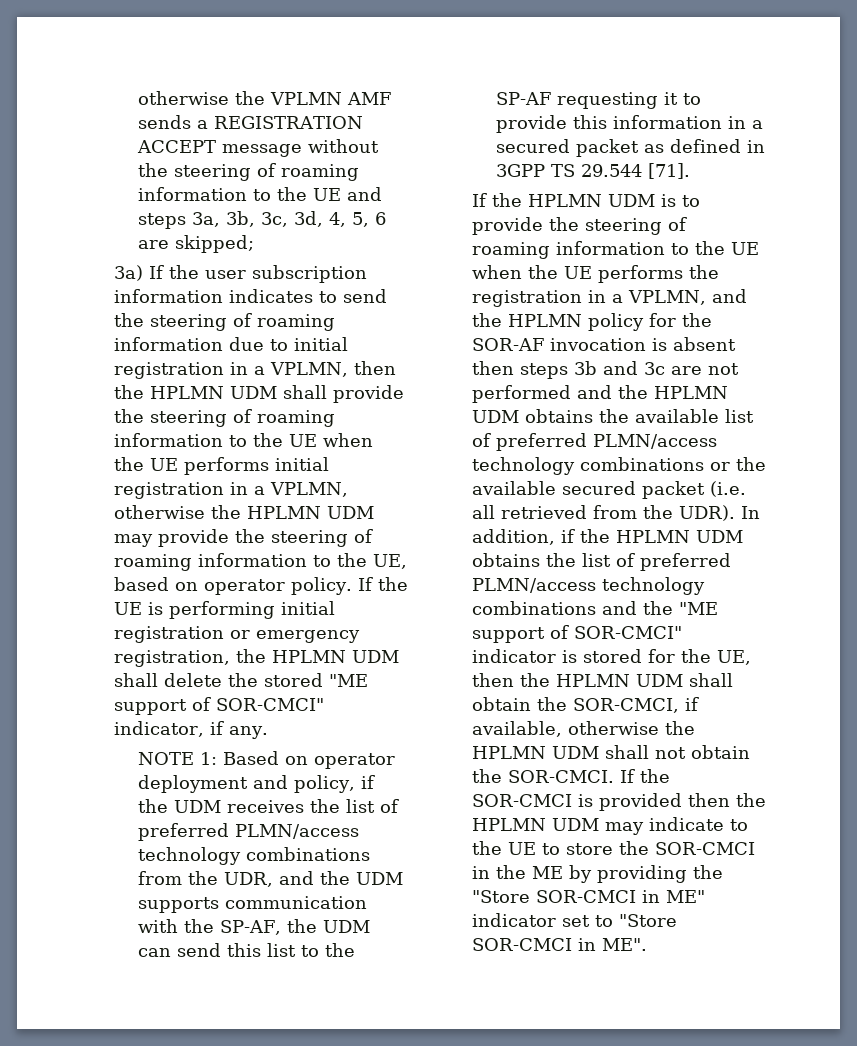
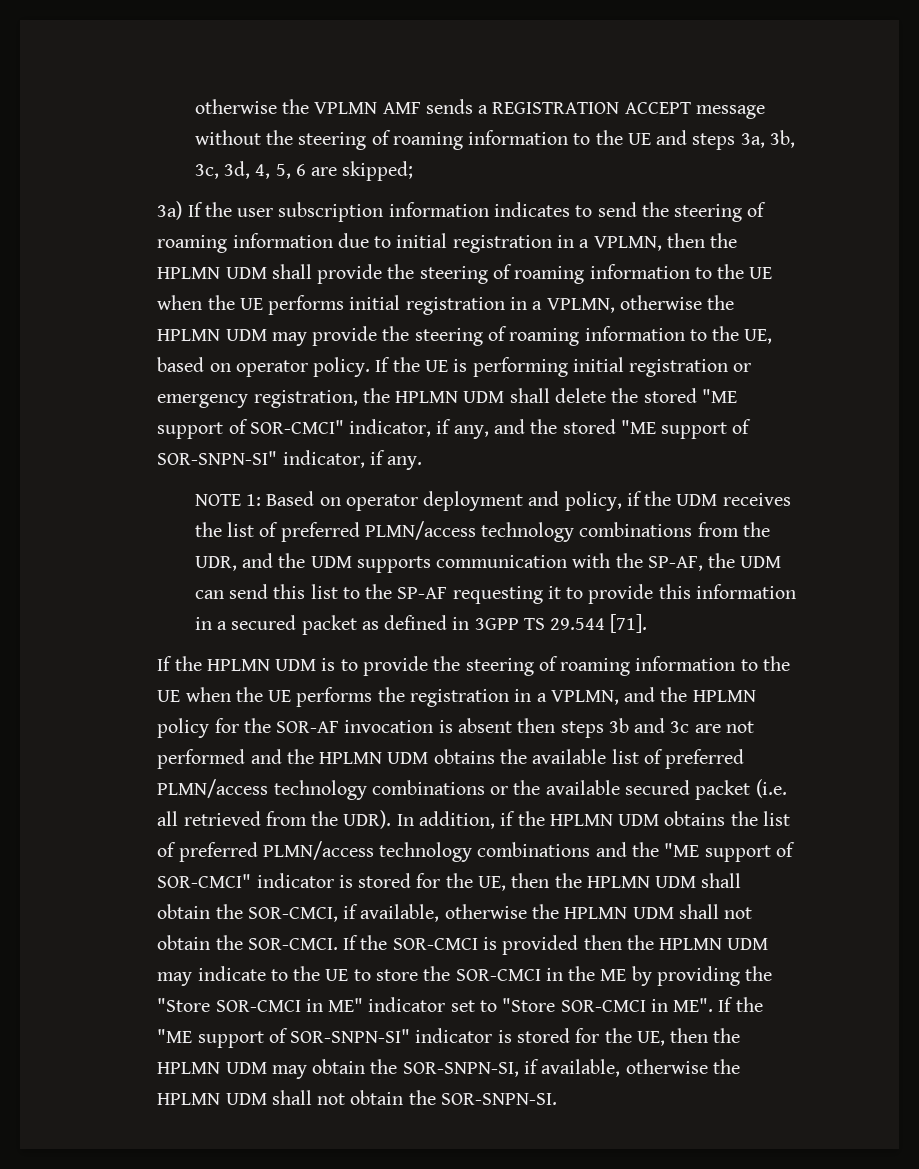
- If the UE is performing initial registration or emergency registration, the HPLMN UDM shall delete the stored "ME support of SOR-CMCI" indicator, if any.
+ If the UE is performing initial registration or emergency registration, the HPLMN UDM shall delete the stored "ME support of SOR-CMCI" indicator, if any, and the stored "ME support of SOR-SNPN-SI" indicator, if any.
- If the SOR-CMCI is provided then the HPLMN UDM may indicate to the UE to store the SOR-CMCI in the ME by providing the "Store SOR-CMCI in ME" indicator set to "Store SOR-CMCI in ME".
+ If the SOR-CMCI is provided then the HPLMN UDM may indicate to the UE to store the SOR-CMCI in the ME by providing the "Store SOR-CMCI in ME" indicator set to "Store SOR-CMCI in ME". If the "ME support of SOR-SNPN-SI" indicator is stored for the UE, then the HPLMN UDM may obtain the SOR-SNPN-SI, if available, otherwise the HPLMN UDM shall not obtain the SOR-SNPN-SI.

